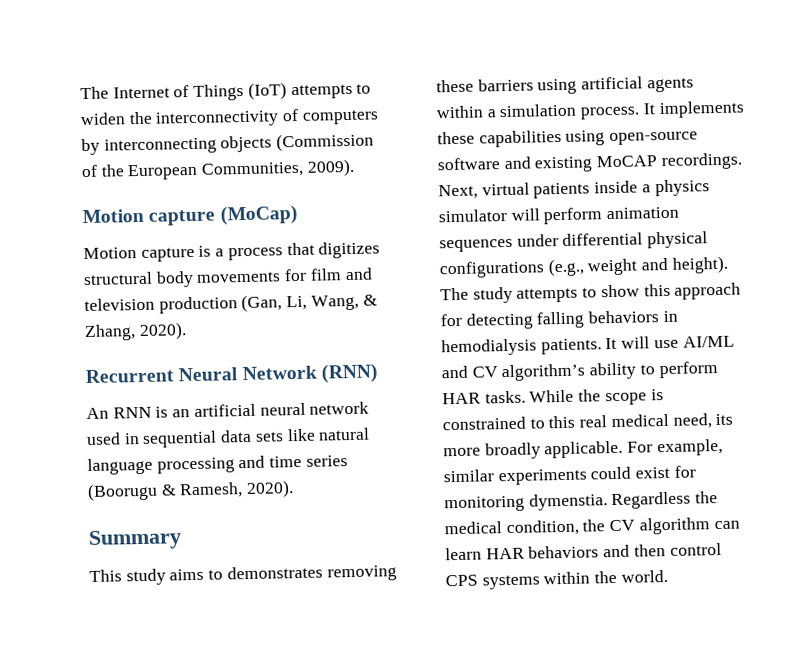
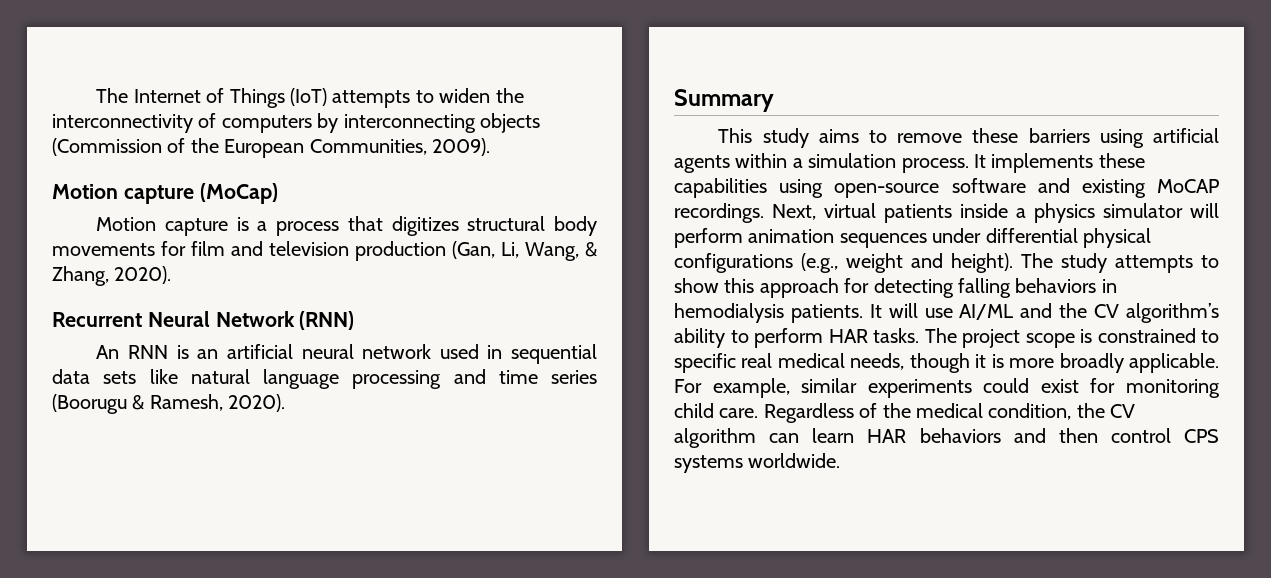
- This study aims to demonstrates removing these barriers using artificial agents within a simulation process.
+ This study aims to remove these barriers using artificial agents within a simulation process.
- It will use AI/ML and CV algorithm’s ability to perform HAR tasks.
+ It will use AI/ML and the CV algorithm’s ability to perform HAR tasks.
- While the scope is constrained to this real medical need, its more broadly applicable.
+ The project scope is constrained to specific real medical needs, though it is more broadly applicable.
- For example, similar experiments could exist for monitoring dymenstia. Regardless the medical condition, the CV algorithm can learn HAR behaviors and then control CPS systems within the world.
+ For example, similar experiments could exist for monitoring child care. Regardless of the medical condition, the CV algorithm can learn HAR behaviors and then control CPS systems worldwide.

